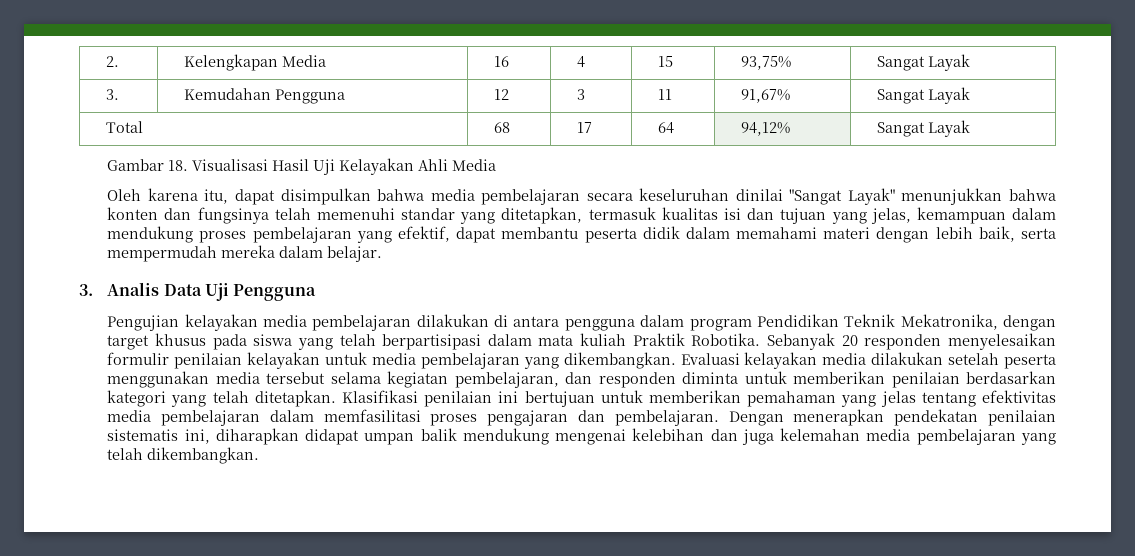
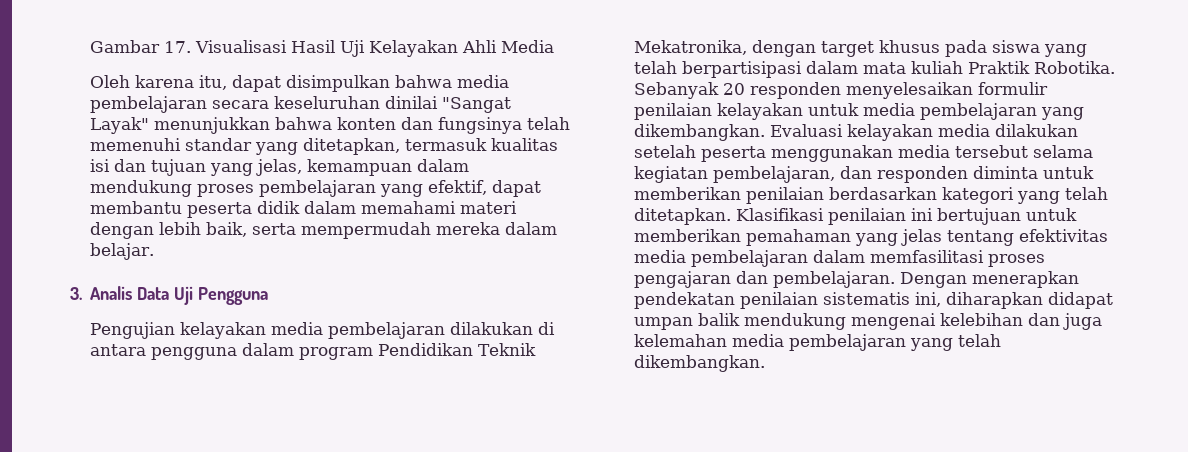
- 2. | Kelengkapan Media | 16 | 4 | 15 | 93,75% | Sangat Layak
- 3. | Kemudahan Pengguna | 12 | 3 | 11 | 91,67% | Sangat Layak
- Total | 68 | 17 | 64 | 94,12% | Sangat Layak
- Gambar 18. Visualisasi Hasil Uji Kelayakan Ahli Media
+ Gambar 17. Visualisasi Hasil Uji Kelayakan Ahli Media

